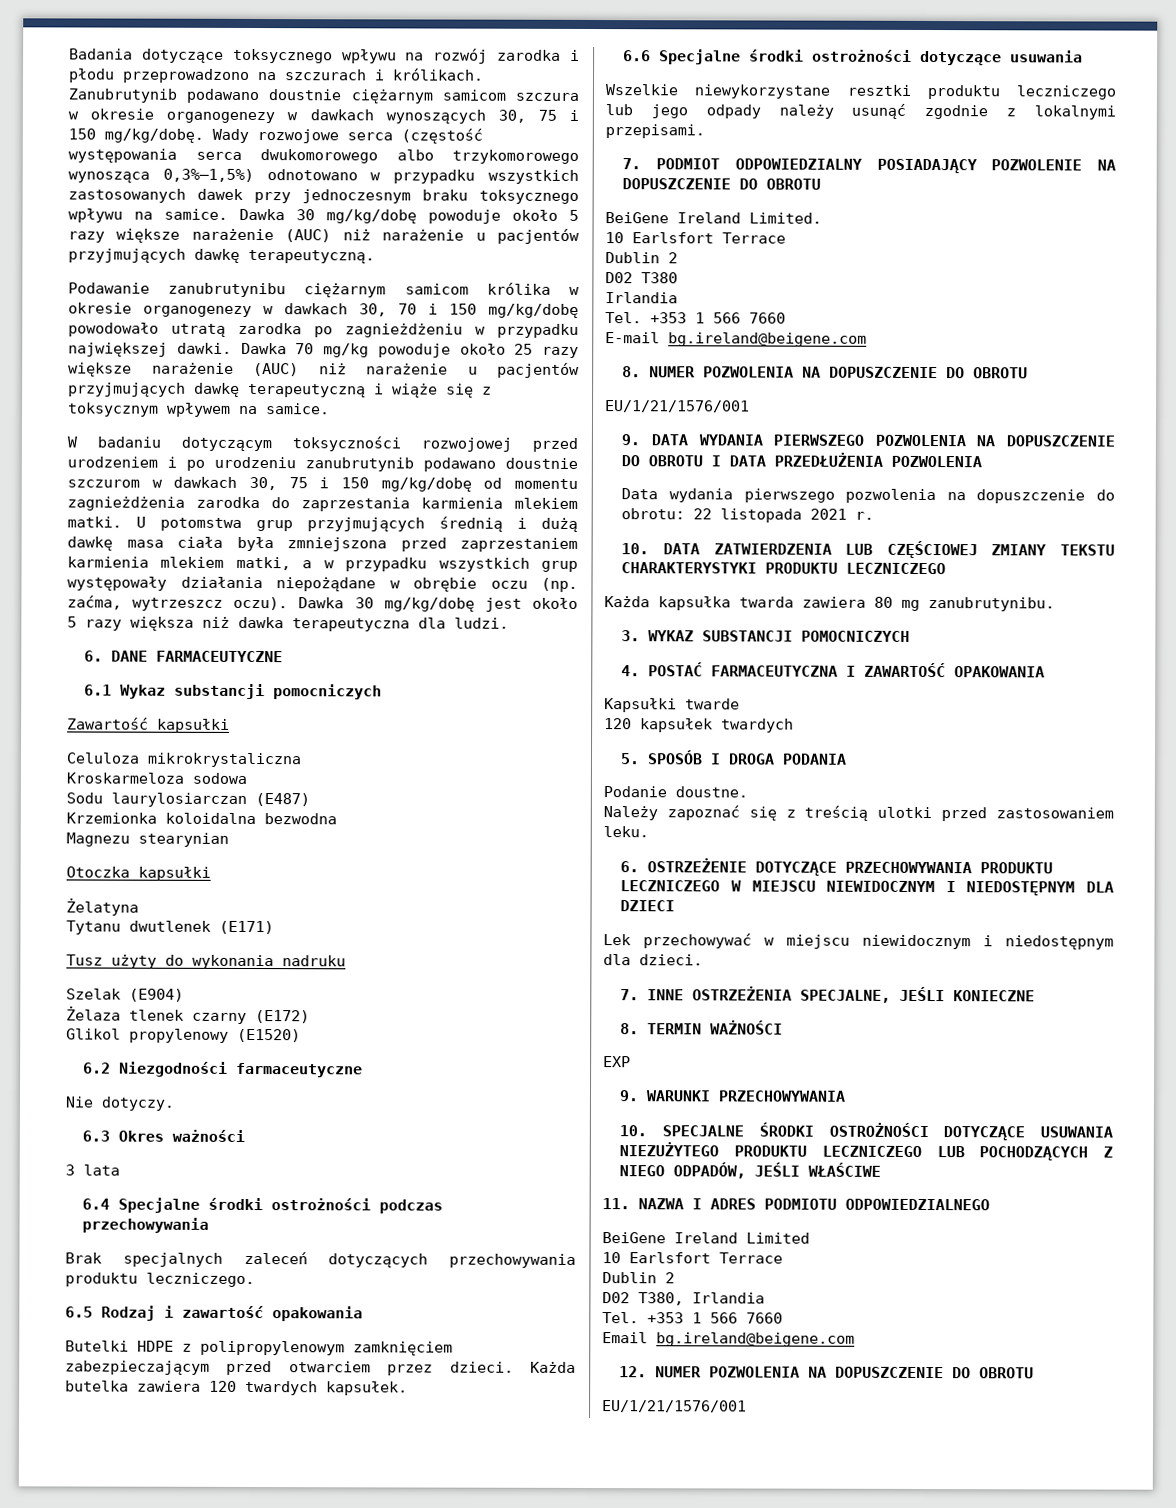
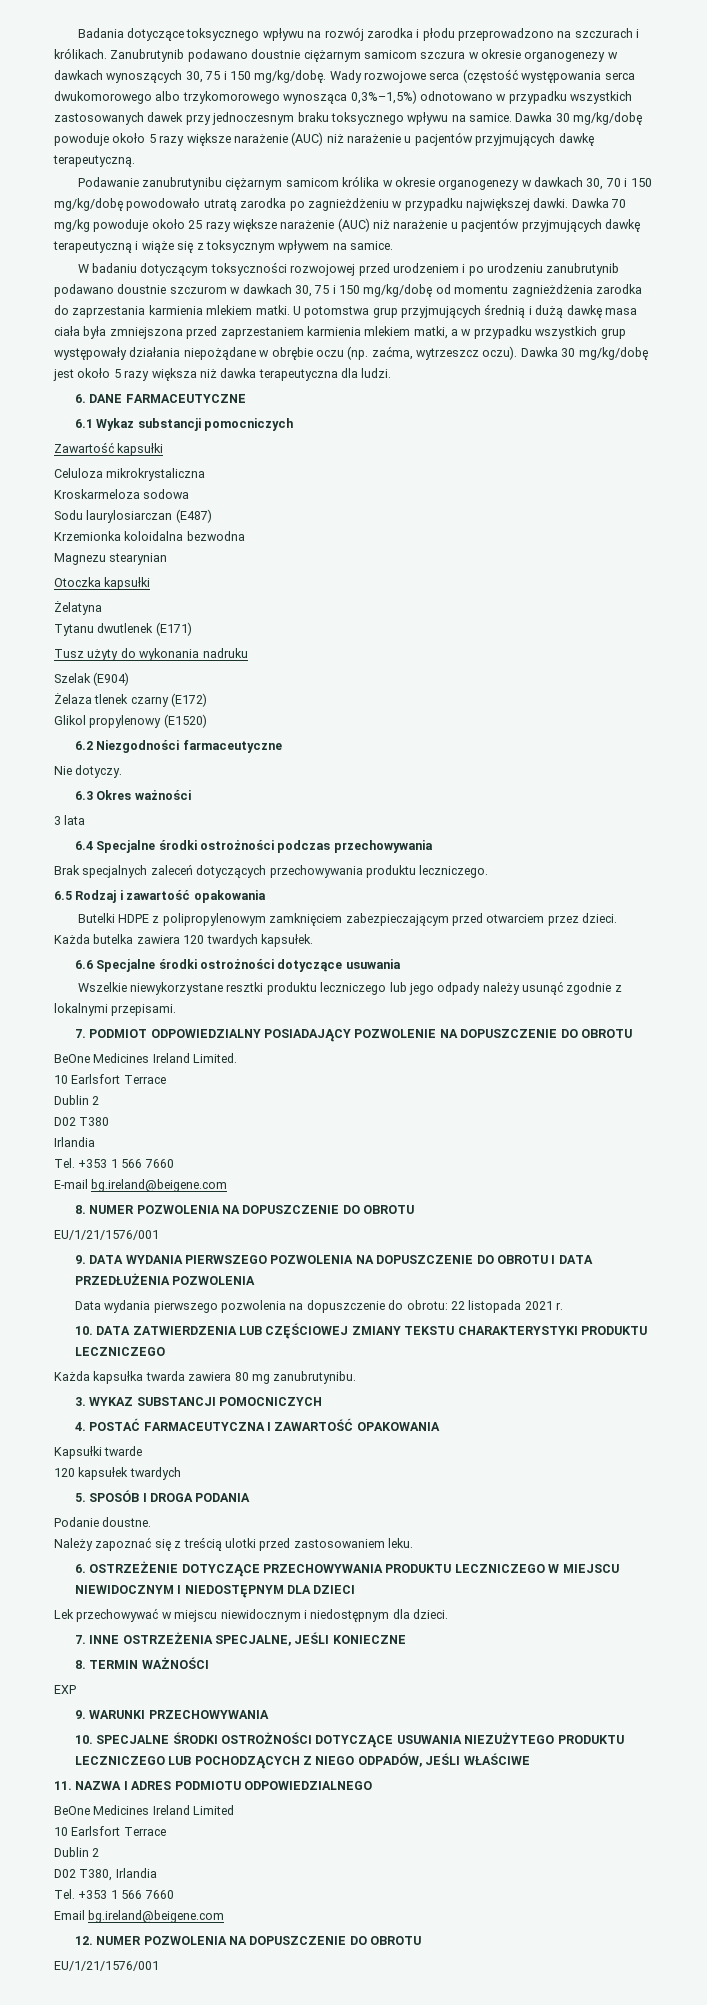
- BeiGene Ireland Limited.
+ BeOne Medicines Ireland Limited.
- BeiGene Ireland Limited
+ BeOne Medicines Ireland Limited

